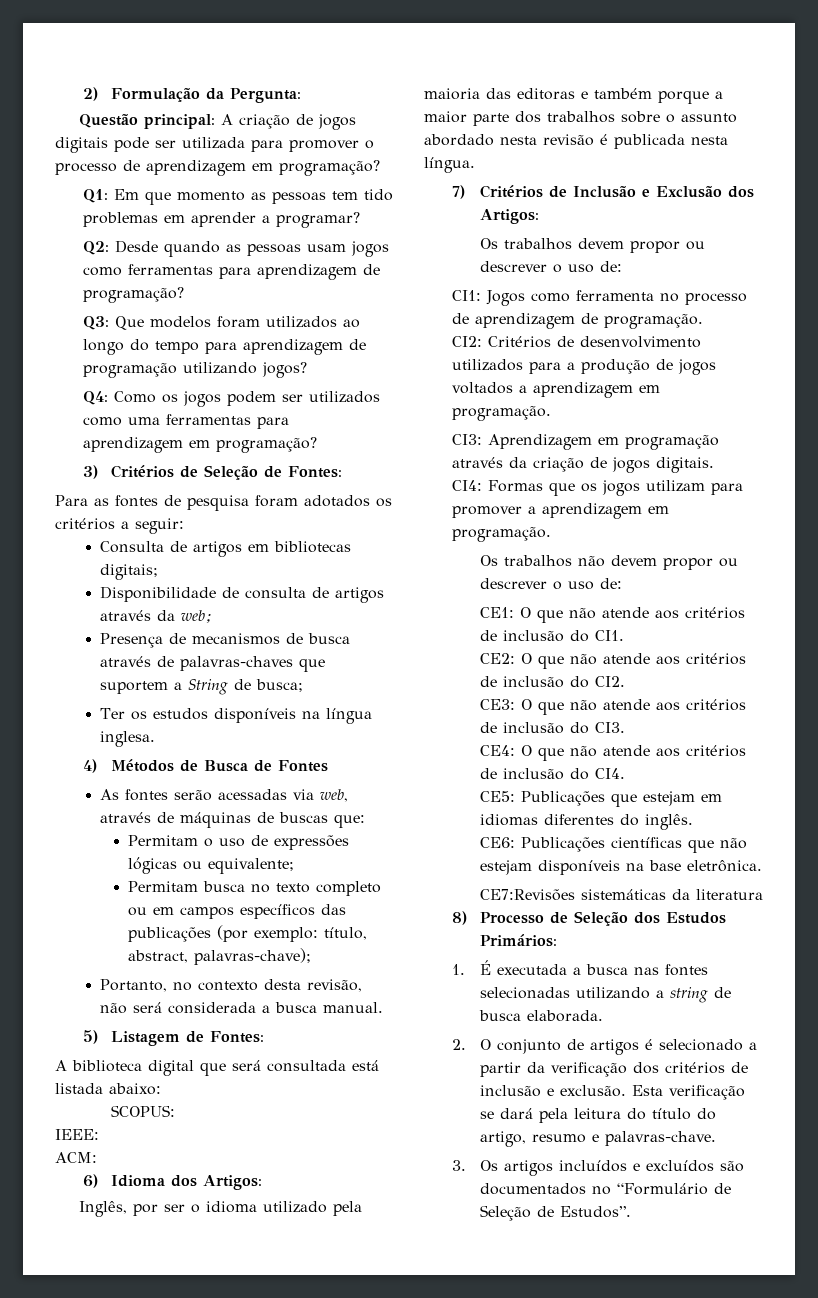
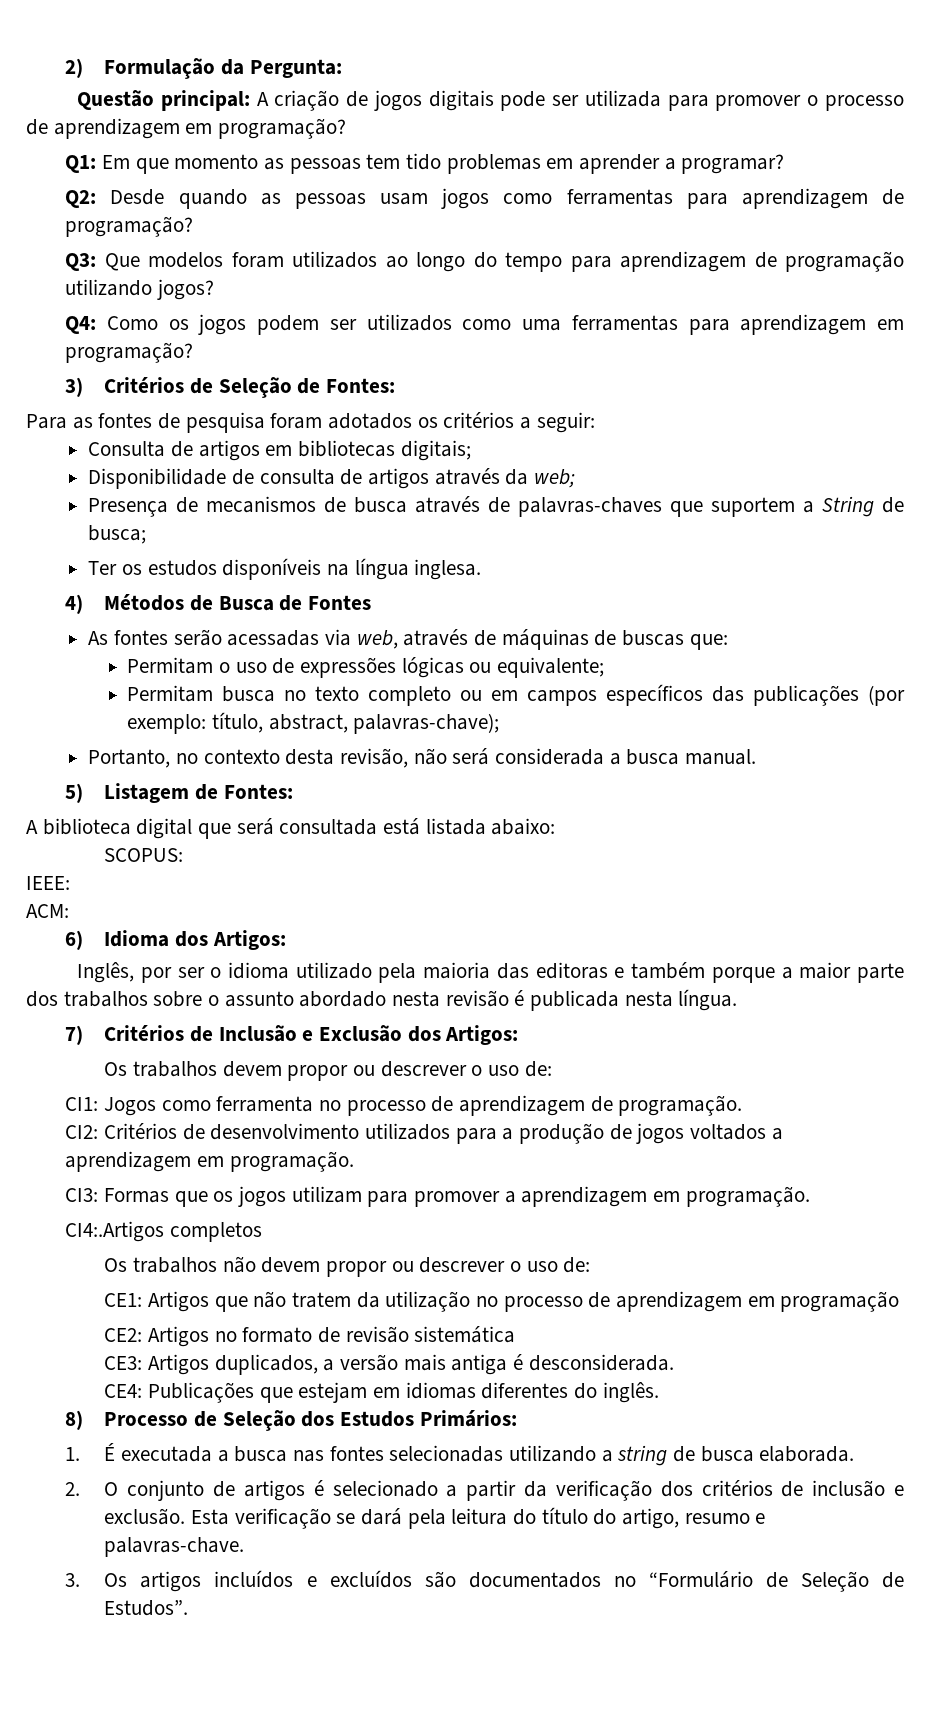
- CI3: Aprendizagem em programação através da criação de jogos digitais.
- CI4: Formas que os jogos utilizam para promover a aprendizagem em programação.
+ CI3: Formas que os jogos utilizam para promover a aprendizagem em programação.
+ CI4:.Artigos completos
- CE1: O que não atende aos critérios de inclusão do CI1.
- CE2: O que não atende aos critérios de inclusão do CI2.
- CE3: O que não atende aos critérios de inclusão do CI3.
- CE4: O que não atende aos critérios de inclusão do CI4.
- CE5: Publicações que estejam em idiomas diferentes do inglês.
+ CE1: Artigos que não tratem da utilização no processo de aprendizagem em programação
+ CE2: Artigos no formato de revisão sistemática
+ CE3: Artigos duplicados, a versão mais antiga é desconsiderada.
+ CE4: Publicações que estejam em idiomas diferentes do inglês.
- CE6: Publicações científicas que não estejam disponíveis na base eletrônica.
- CE7:Revisões sistemáticas da literatura

